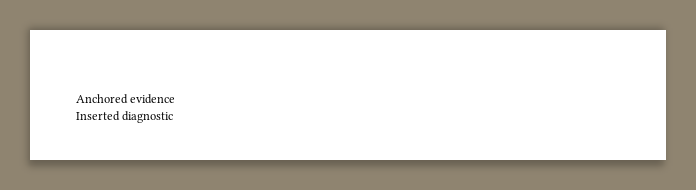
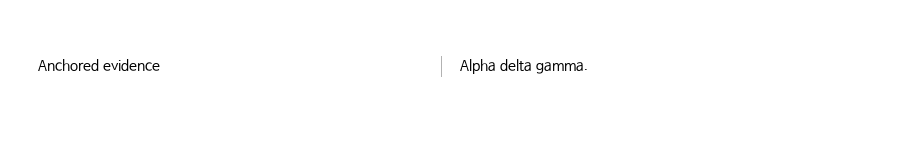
- Inserted diagnostic
+ Alpha delta gamma.

